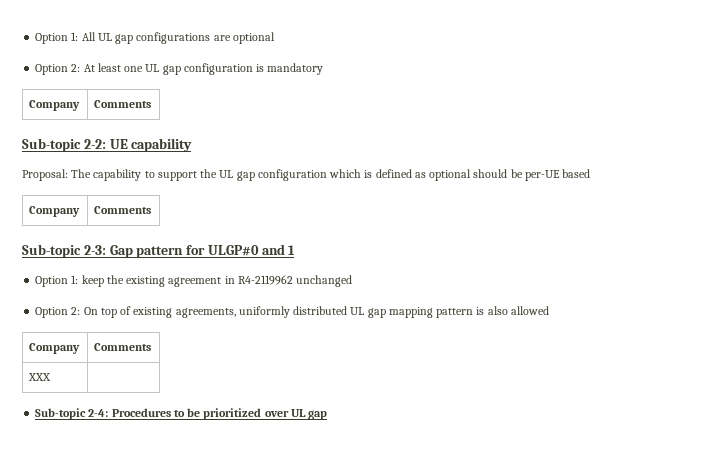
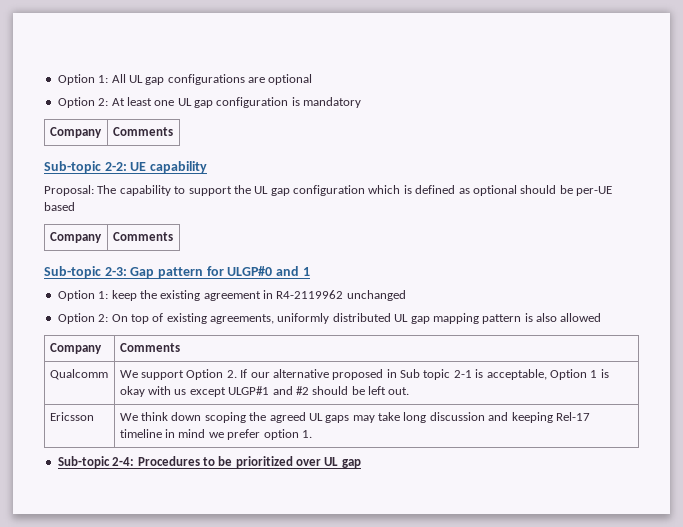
- XXX |
+ Qualcomm | We support Option 2. If our alternative proposed in Sub topic 2-1 is acceptable, Option 1 is okay with us except ULGP#1 and #2 should be left out.
+ Ericsson | We think down scoping the agreed UL gaps may take long discussion and keeping Rel-17 timeline in mind we prefer option 1.

